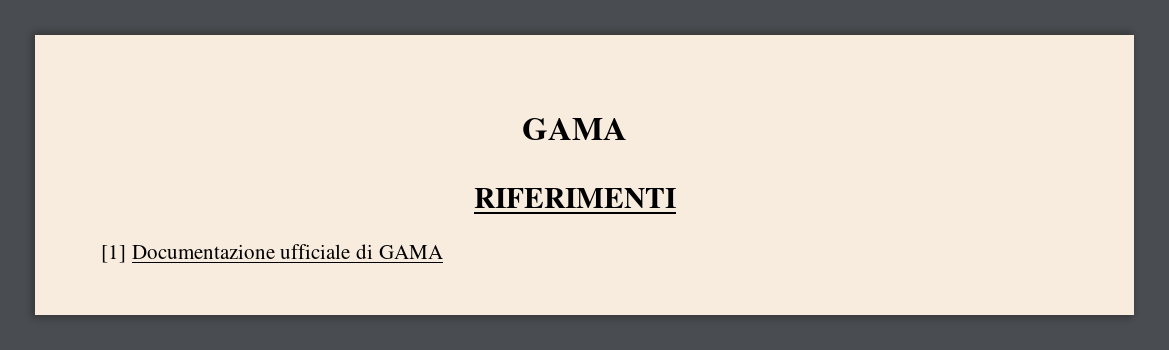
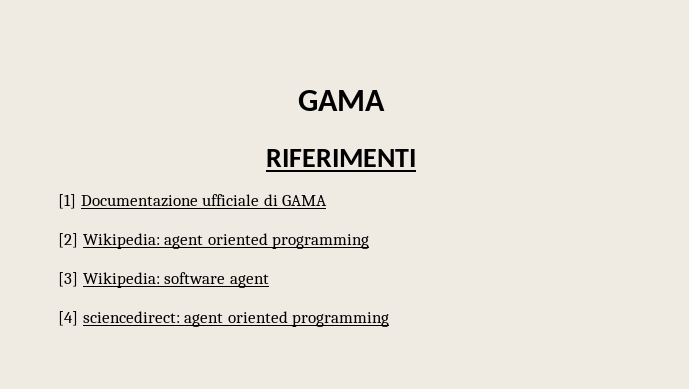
+ [2] Wikipedia: agent oriented programming
+ [3] Wikipedia: software agent
+ [4] sciencedirect: agent oriented programming

